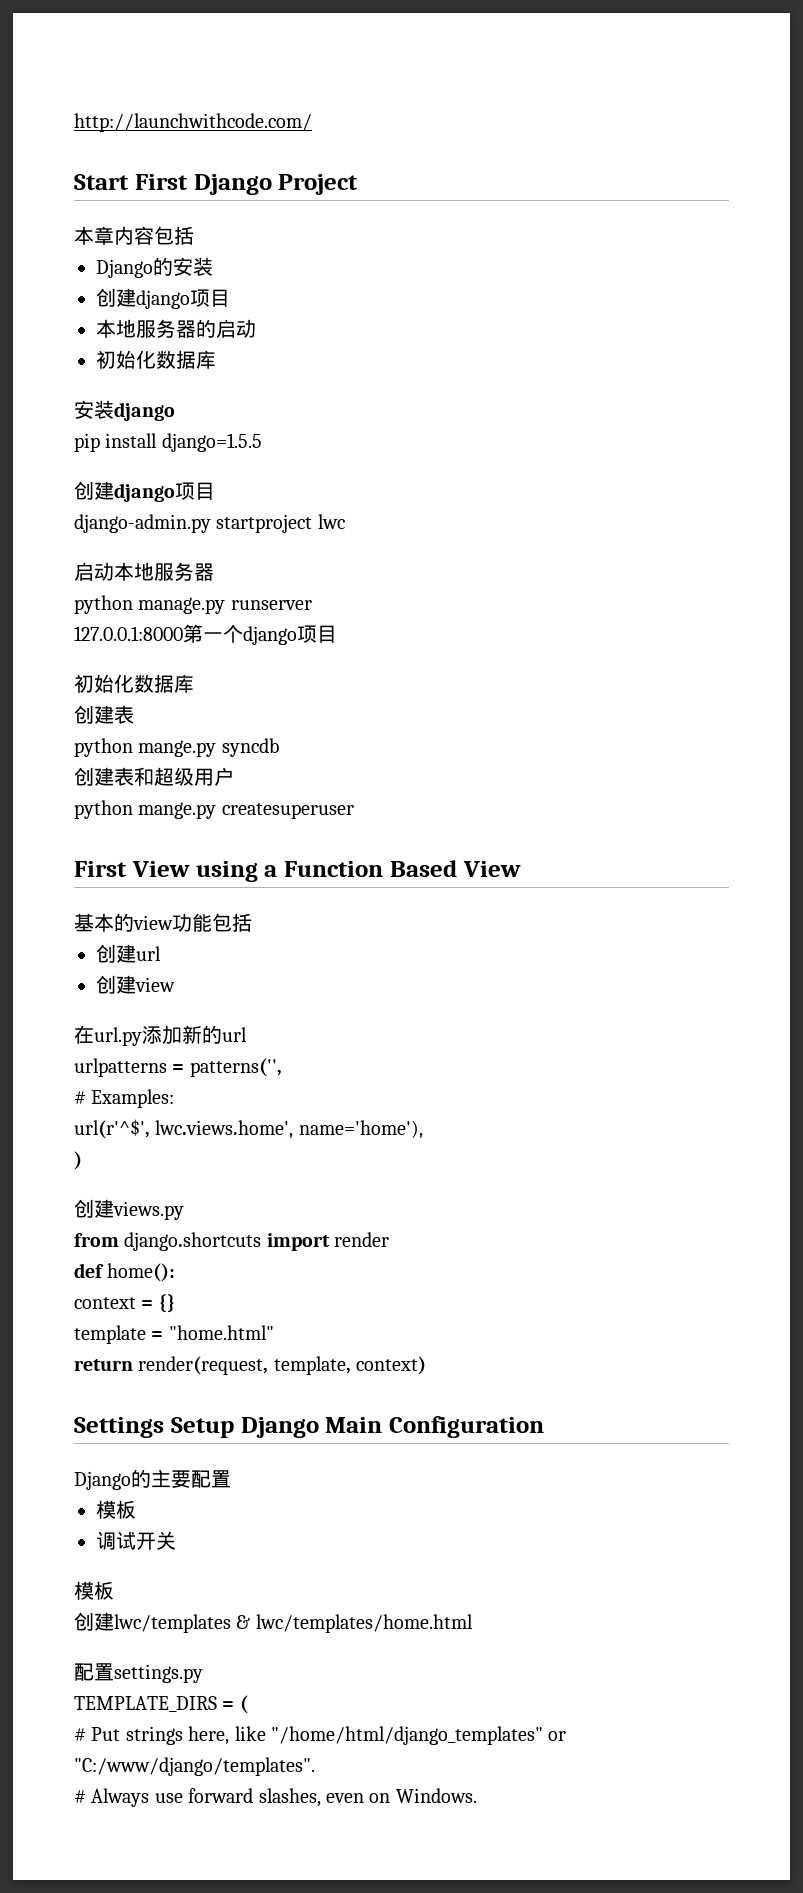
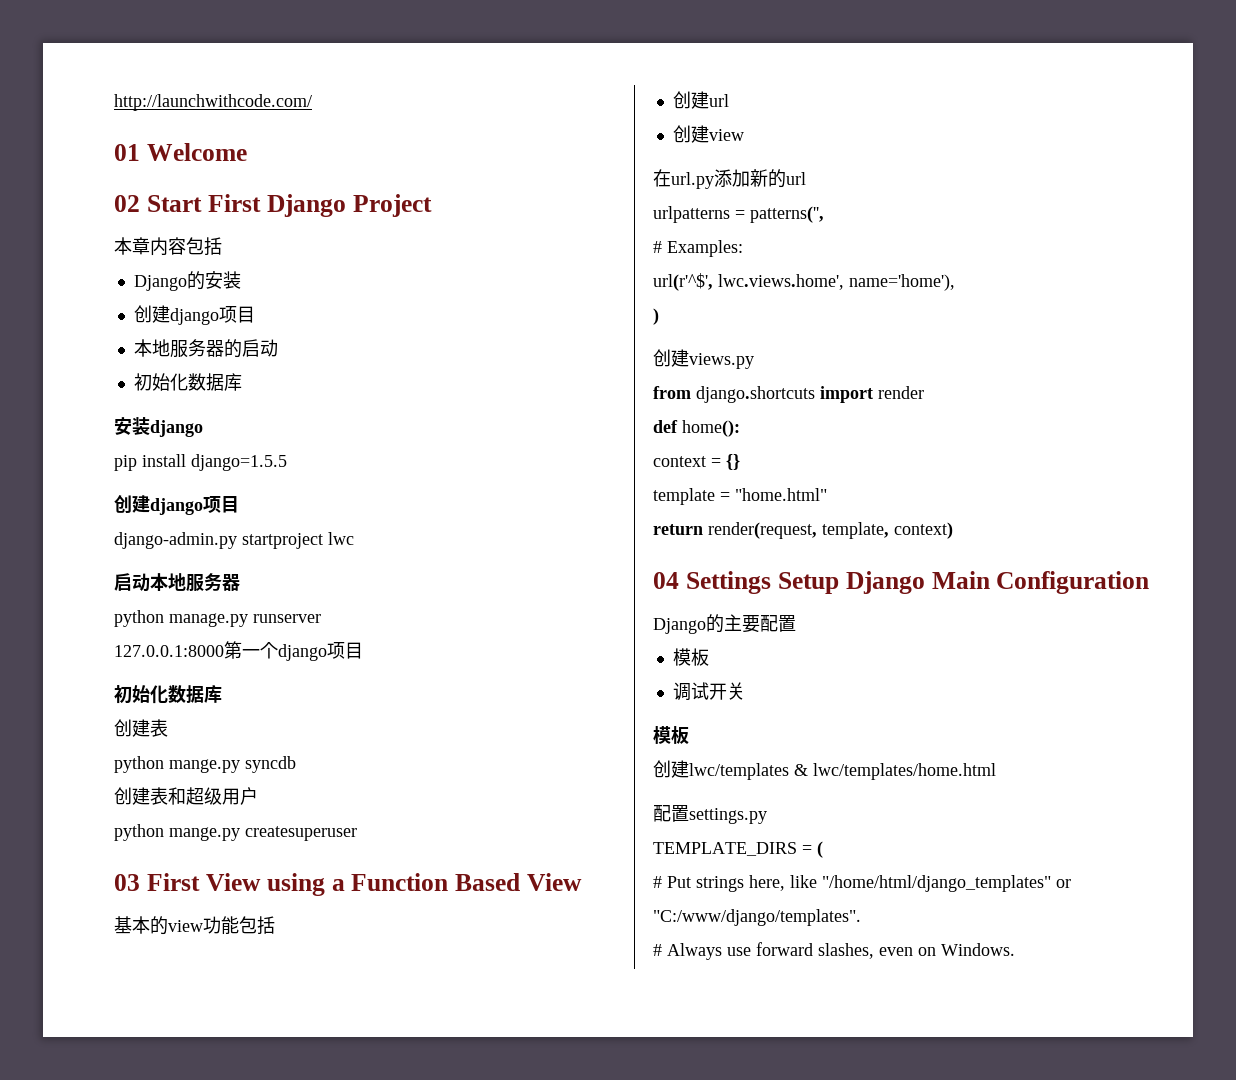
- Start First Django Project
+ 01 Welcome
+ 02 Start First Django Project
- First View using a Function Based View
+ 03 First View using a Function Based View
- Settings Setup Django Main Configuration
+ 04 Settings Setup Django Main Configuration

